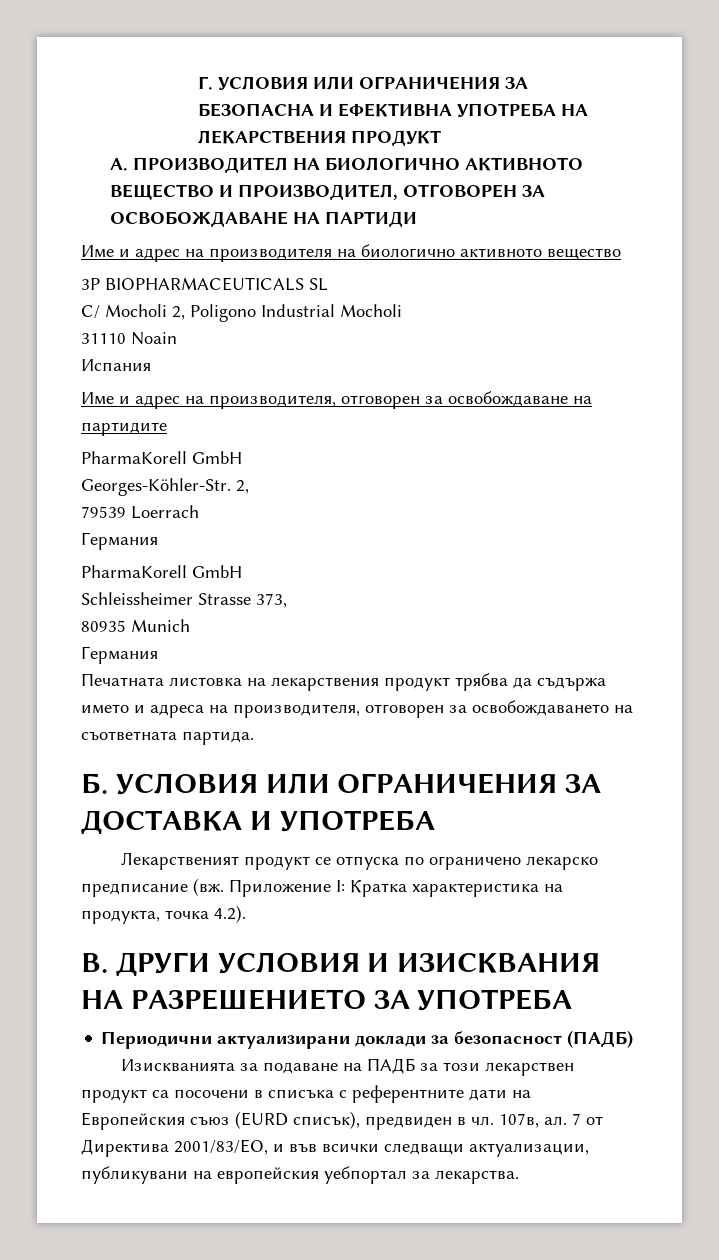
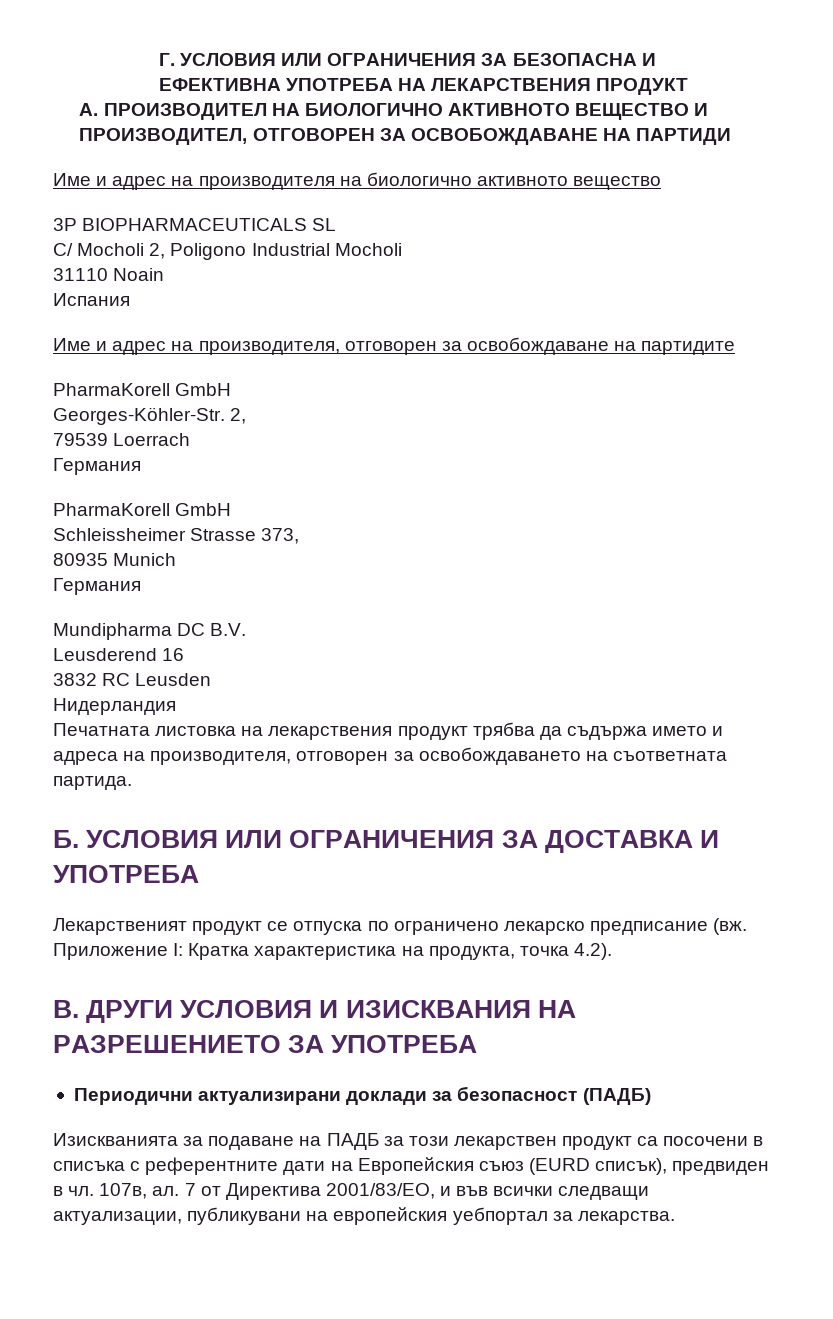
+ Mundipharma DC B.V.
+ Leusderend 16
+ 3832 RC Leusden
+ Нидерландия

